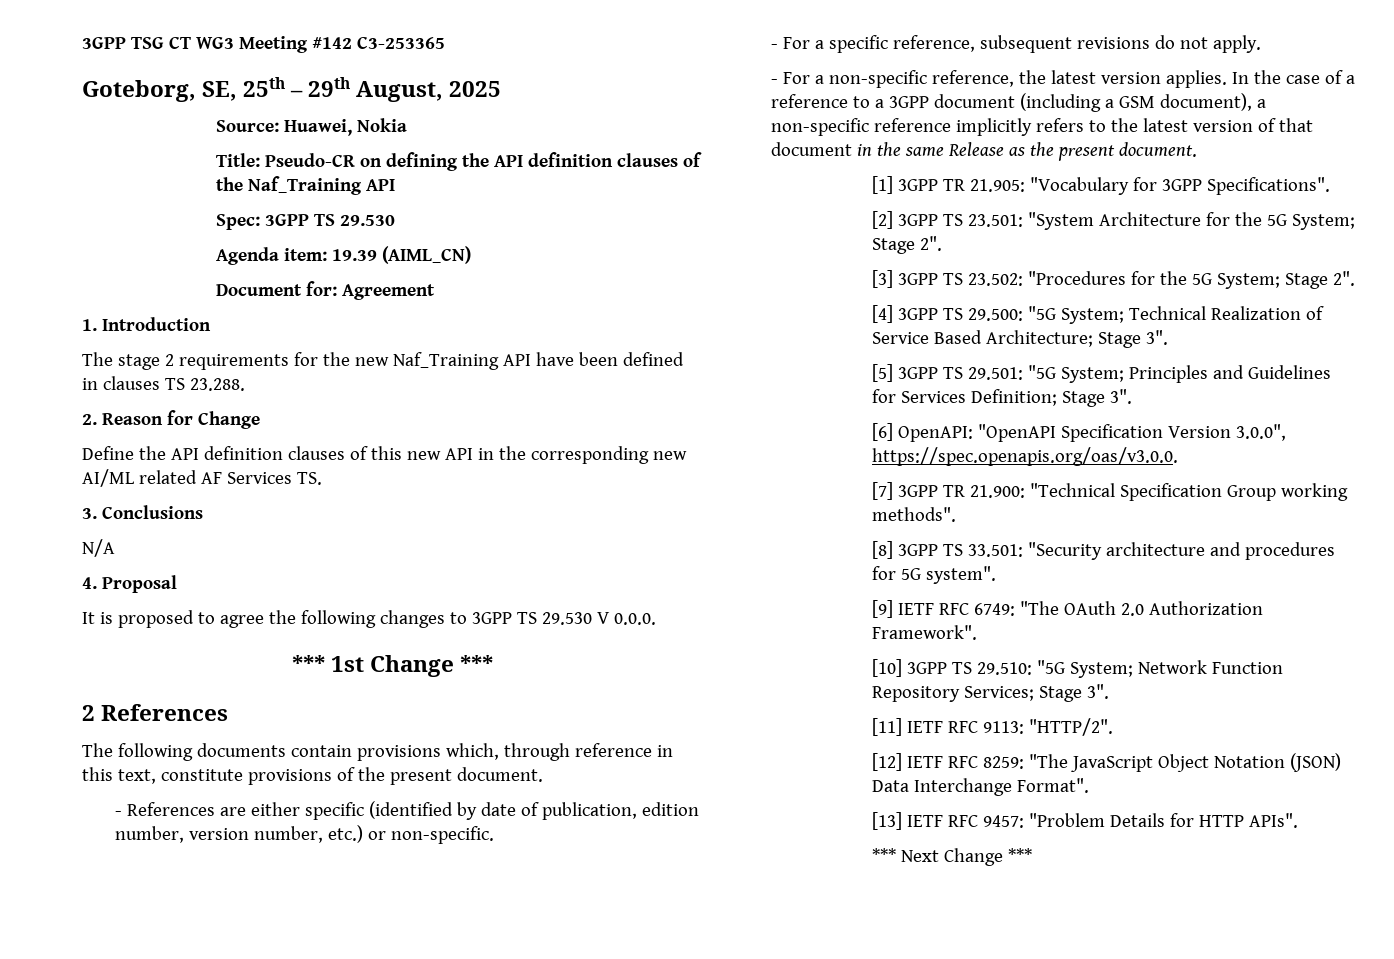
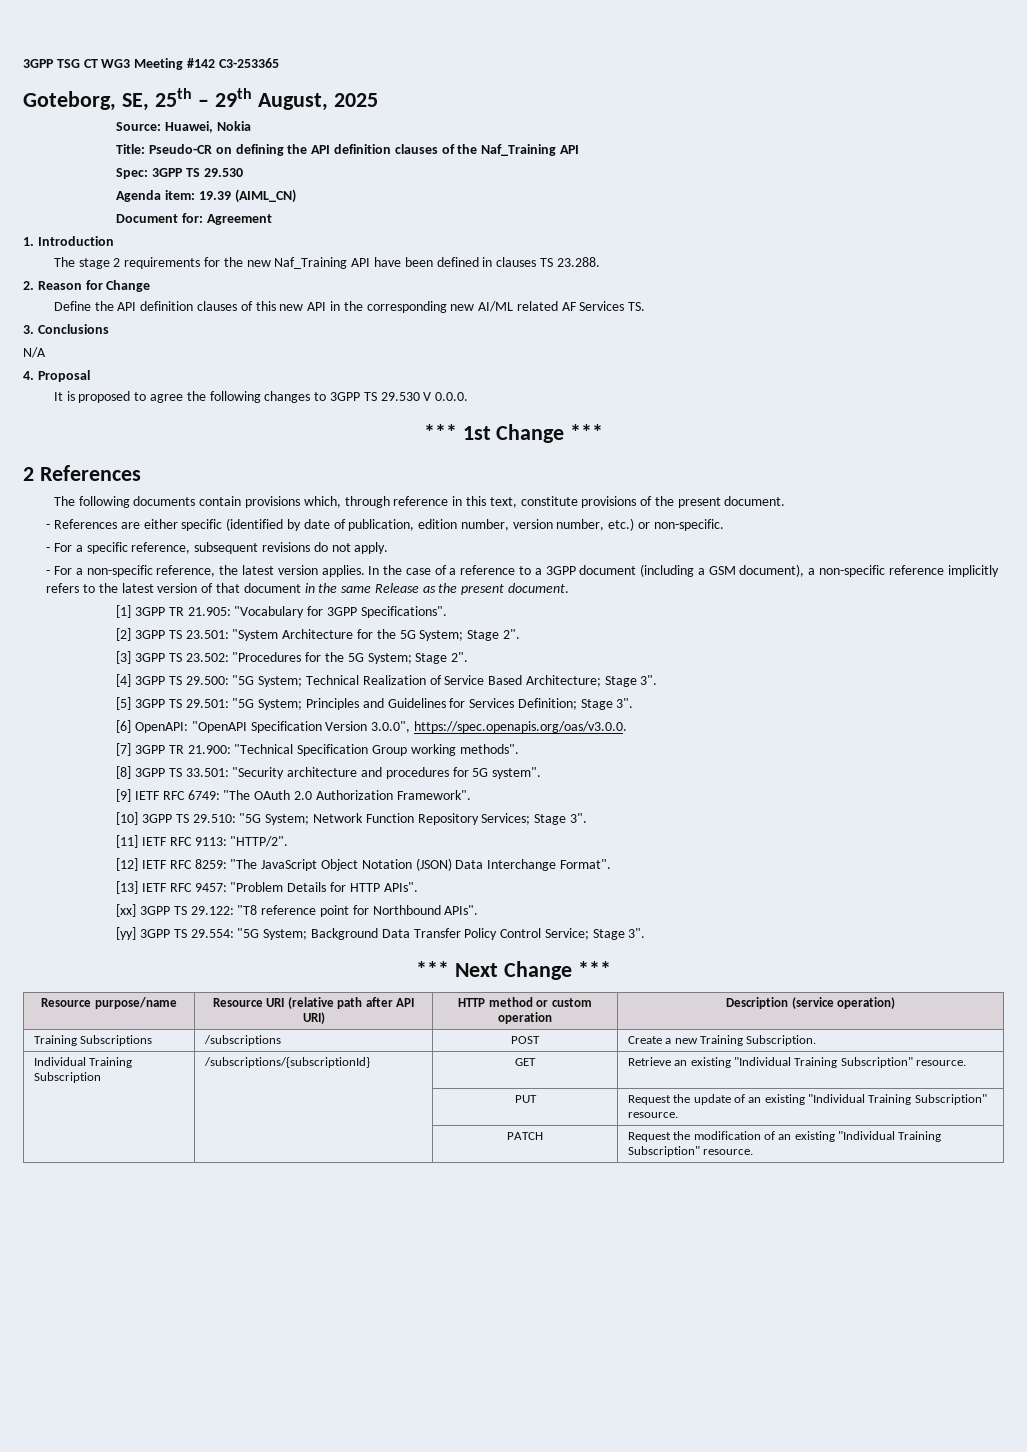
+ [xx] 3GPP TS 29.122: "T8 reference point for Northbound APIs".
+ [yy] 3GPP TS 29.554: "5G System; Background Data Transfer Policy Control Service; Stage 3".
  *** Next Change ***
+ Resource purpose/name | Resource URI (relative path after API URI) | HTTP method or custom operation | Description (service operation)
+ Training Subscriptions | /subscriptions | POST | Create a new Training Subscription.
+ Individual Training Subscription | /subscriptions/{subscriptionId} | GET | Retrieve an existing "Individual Training Subscription" resource.
+ | | PUT | Request the update of an existing "Individual Training Subscription" resource.
+ | | PATCH | Request the modification of an existing "Individual Training Subscription" resource.

